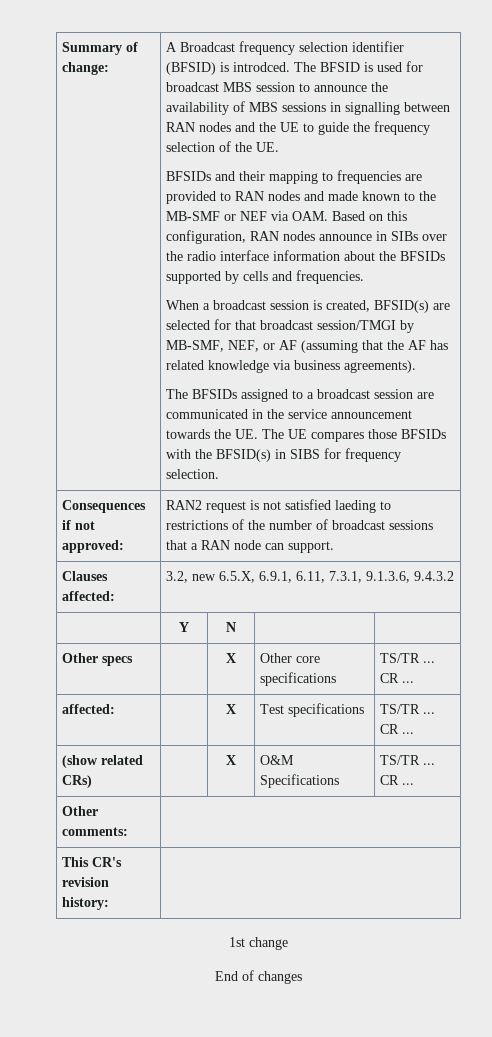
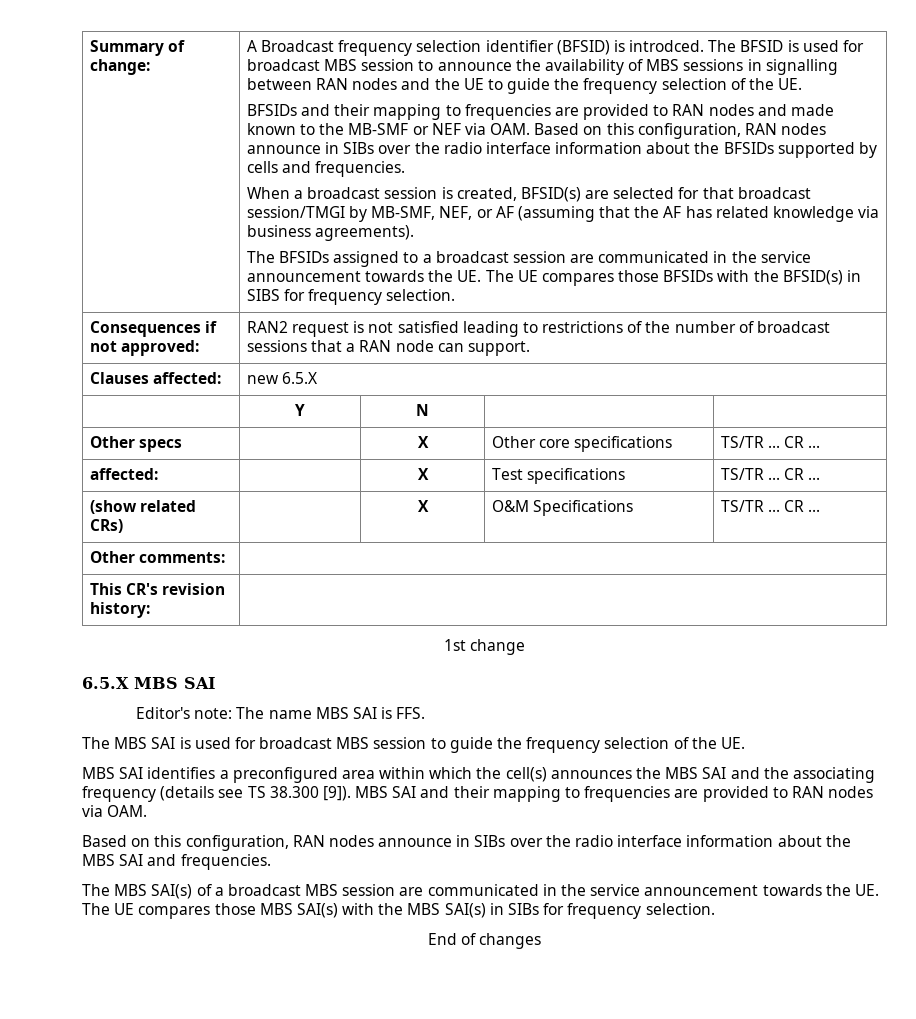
- Consequences if not approved: | RAN2 request is not satisfied laeding to restrictions of the number of broadcast sessions that a RAN node can support.
+ Consequences if not approved: | RAN2 request is not satisfied leading to restrictions of the number of broadcast sessions that a RAN node can support.
- Clauses affected: | 3.2, new 6.5.X, 6.9.1, 6.11, 7.3.1, 9.1.3.6, 9.4.3.2
+ Clauses affected: | new 6.5.X
+ 6.5.X MBS SAI
+ Editor's note: The name MBS SAI is FFS.
+ The MBS SAI is used for broadcast MBS session to guide the frequency selection of the UE.
+ MBS SAI identifies a preconfigured area within which the cell(s) announces the MBS SAI and the associating frequency (details see TS 38.300 [9]). MBS SAI and their mapping to frequencies are provided to RAN nodes via OAM.
+ Based on this configuration, RAN nodes announce in SIBs over the radio interface information about the MBS SAI and frequencies.
+ The MBS SAI(s) of a broadcast MBS session are communicated in the service announcement towards the UE. The UE compares those MBS SAI(s) with the MBS SAI(s) in SIBs for frequency selection.

